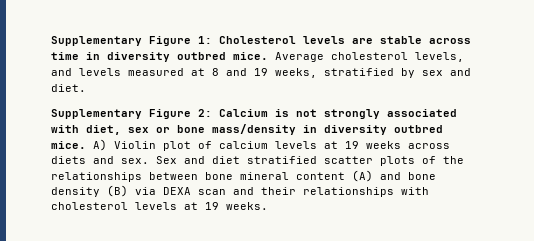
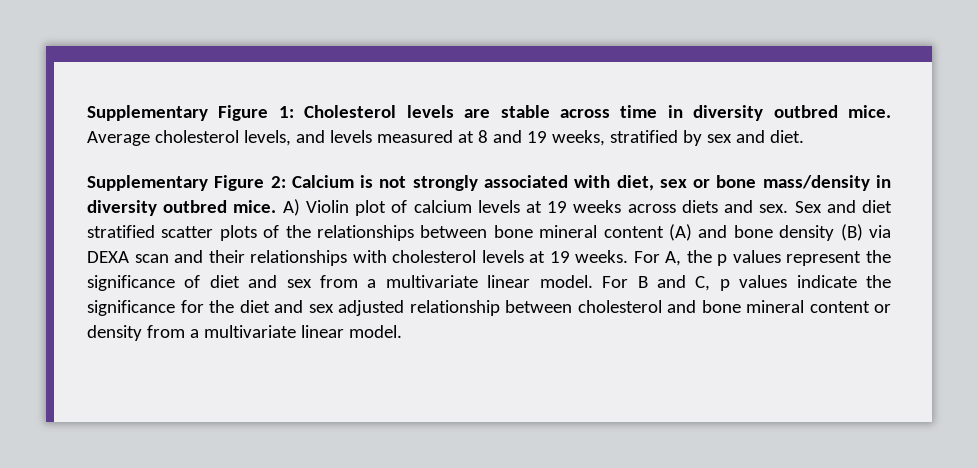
+ For A, the p values represent the significance of diet and sex from a multivariate linear model. For B and C, p values indicate the significance for the diet and sex adjusted relationship between cholesterol and bone mineral content or density from a multivariate linear model.

